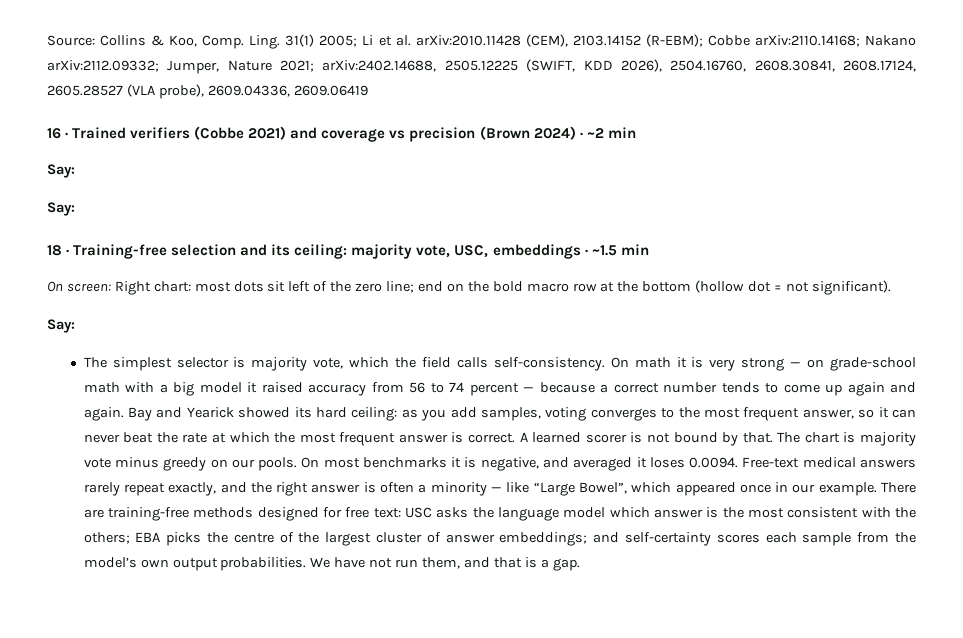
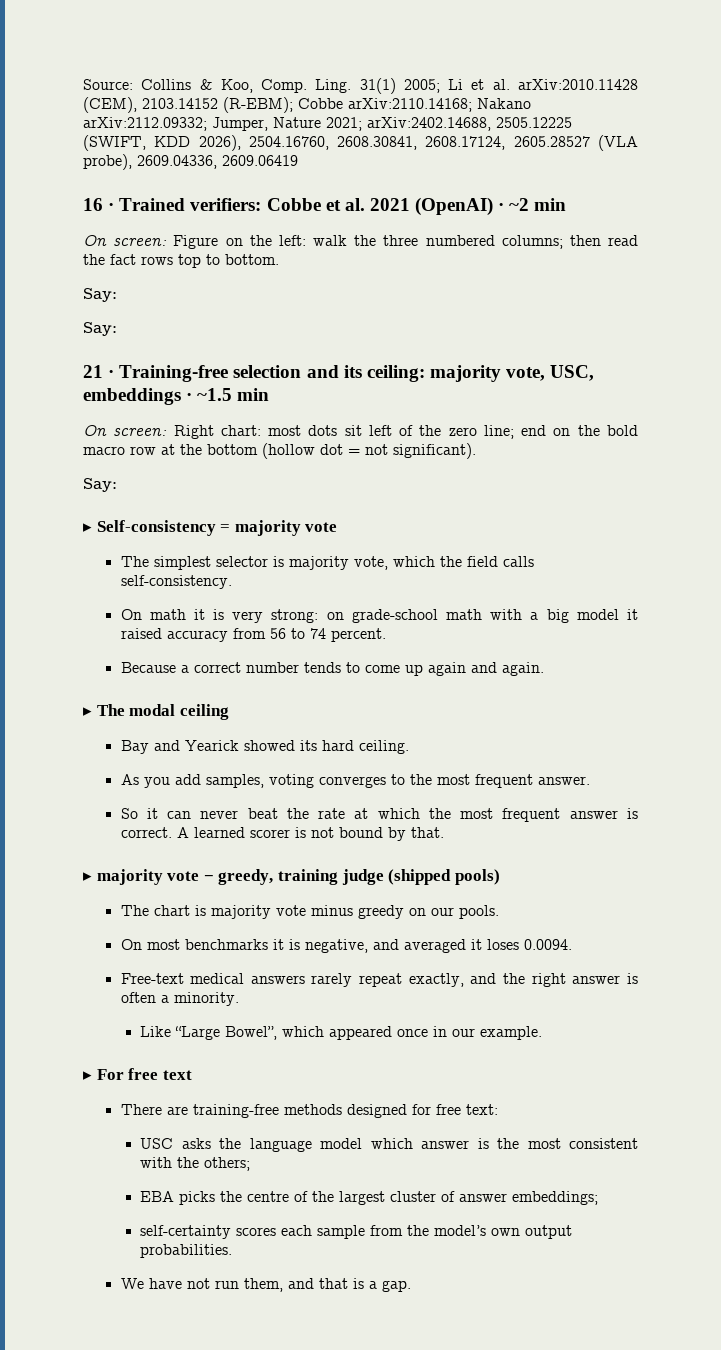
- 16 · Trained verifiers (Cobbe 2021) and coverage vs precision (Brown 2024) · ~2 min
+ 16 · Trained verifiers: Cobbe et al. 2021 (OpenAI) · ~2 min
+ On screen: Figure on the left: walk the three numbered columns; then read the fact rows top to bottom.
- 18 · Training-free selection and its ceiling: majority vote, USC, embeddings · ~1.5 min
+ 21 · Training-free selection and its ceiling: majority vote, USC, embeddings · ~1.5 min
+ ▸ Self-consistency = majority vote
- The simplest selector is majority vote, which the field calls self-consistency. On math it is very strong — on grade-school math with a big model it raised accuracy from 56 to 74 percent — because a correct number tends to come up again and again. Bay and Yearick showed its hard ceiling: as you add samples, voting converges to the most frequent answer, so it can never beat the rate at which the most frequent answer is correct.
+ The simplest selector is majority vote, which the field calls self-consistency.
+ On math it is very strong: on grade-school math with a big model it raised accuracy from 56 to 74 percent.
+ Because a correct number tends to come up again and again.
+ ▸ The modal ceiling
+ Bay and Yearick showed its hard ceiling.
+ As you add samples, voting converges to the most frequent answer.
+ So it can never beat the rate at which the most frequent answer is correct.
- A learned scorer is not bound by that. The chart is majority vote minus greedy on our pools. On most benchmarks it is negative, and averaged it loses 0.0094. Free-text medical answers rarely repeat exactly, and the right answer is often a minority — like “Large Bowel”, which appeared once in our example. There are training-free methods designed for free text: USC asks the language model which answer is the most consistent with the others; EBA picks the centre of the largest cluster of answer embeddings; and self-certainty scores each sample from the model’s own output probabilities. We have not run them, and that is a gap.
+ A learned scorer is not bound by that.
+ ▸ majority vote − greedy, training judge (shipped pools)
+ The chart is majority vote minus greedy on our pools.
+ On most benchmarks it is negative, and averaged it loses 0.0094.
+ Free-text medical answers rarely repeat exactly, and the right answer is often a minority.
+ Like “Large Bowel”, which appeared once in our example.
+ ▸ For free text
+ There are training-free methods designed for free text:
+ USC asks the language model which answer is the most consistent with the others;
+ EBA picks the centre of the largest cluster of answer embeddings;
+ self-certainty scores each sample from the model’s own output probabilities.
+ We have not run them, and that is a gap.

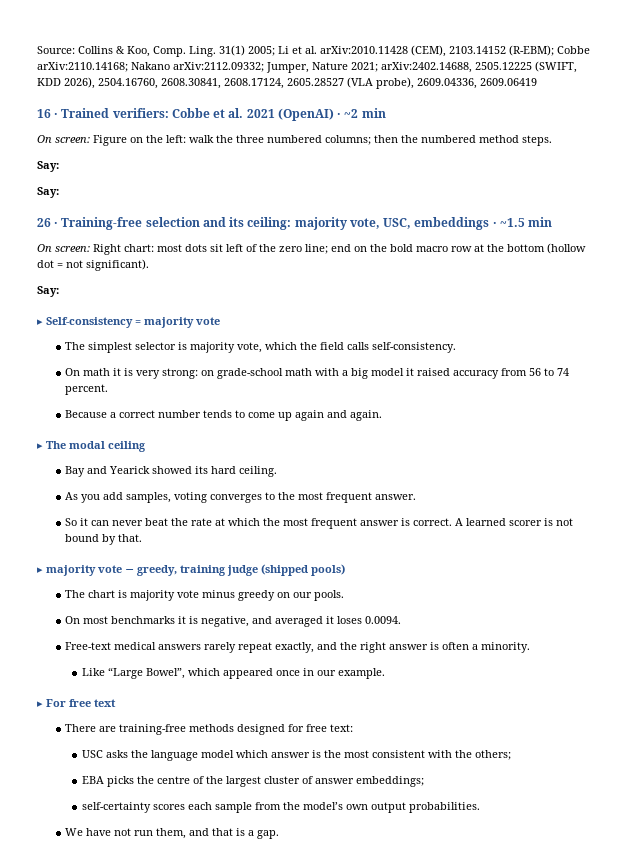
- On screen: Figure on the left: walk the three numbered columns; then read the fact rows top to bottom.
+ On screen: Figure on the left: walk the three numbered columns; then the numbered method steps.
- 21 · Training-free selection and its ceiling: majority vote, USC, embeddings · ~1.5 min
+ 26 · Training-free selection and its ceiling: majority vote, USC, embeddings · ~1.5 min

